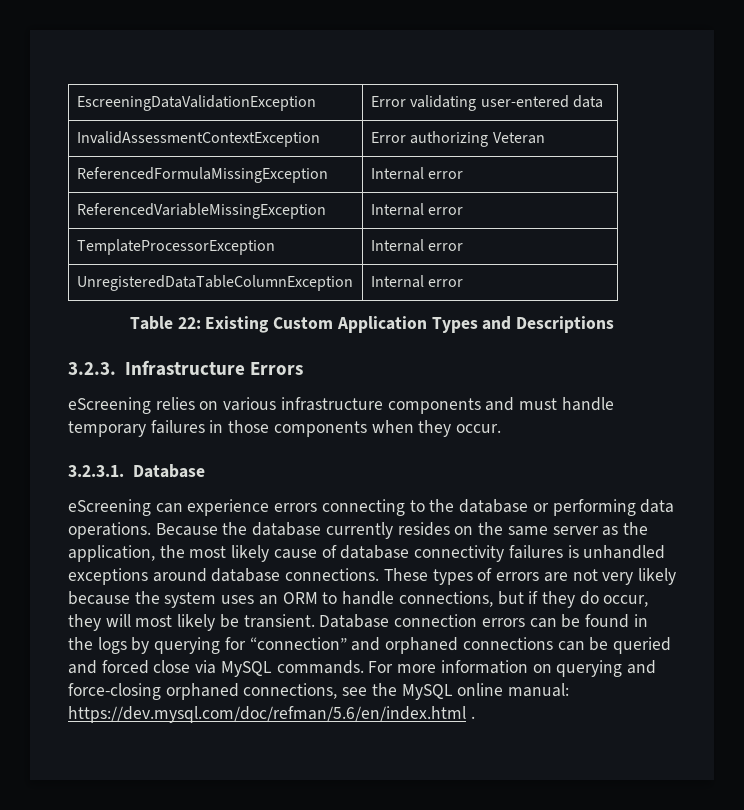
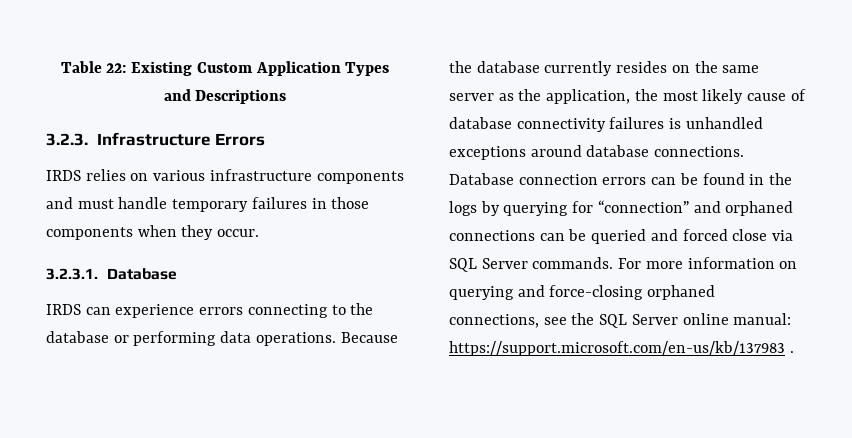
- EscreeningDataValidationException | Error validating user-entered data
- InvalidAssessmentContextException | Error authorizing Veteran
- ReferencedFormulaMissingException | Internal error
- ReferencedVariableMissingException | Internal error
- TemplateProcessorException | Internal error
- UnregisteredDataTableColumnException | Internal error
- eScreening relies on various infrastructure components and must handle temporary failures in those components when they occur.
+ IRDS relies on various infrastructure components and must handle temporary failures in those components when they occur.
- eScreening can experience errors connecting to the database or performing data operations.
+ IRDS can experience errors connecting to the database or performing data operations.
- These types of errors are not very likely because the system uses an ORM to handle connections, but if they do occur, they will most likely be transient.
- Database connection errors can be found in the logs by querying for “connection” and orphaned connections can be queried and forced close via MySQL commands.
+ Database connection errors can be found in the logs by querying for “connection” and orphaned connections can be queried and forced close via SQL Server commands.
- For more information on querying and force-closing orphaned connections, see the MySQL online manual: https://dev.mysql.com/doc/refman/5.6/en/index.html .
+ For more information on querying and force-closing orphaned connections, see the SQL Server online manual: https://support.microsoft.com/en-us/kb/137983 .

